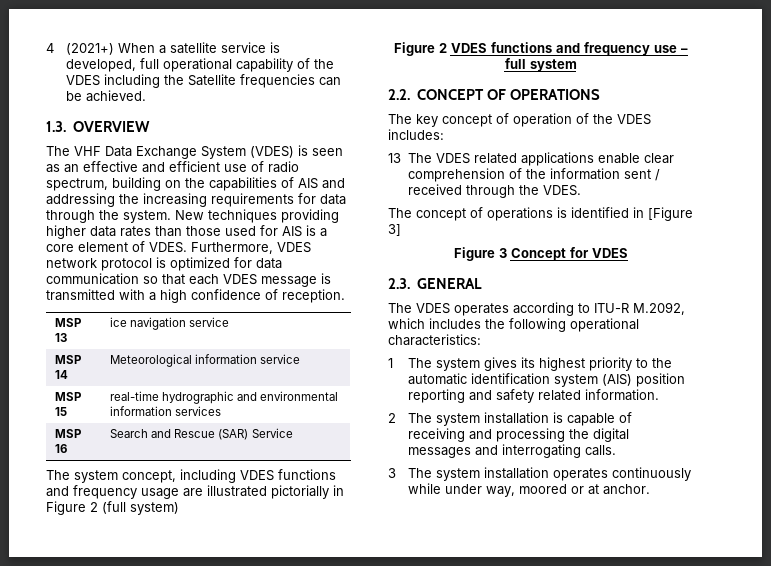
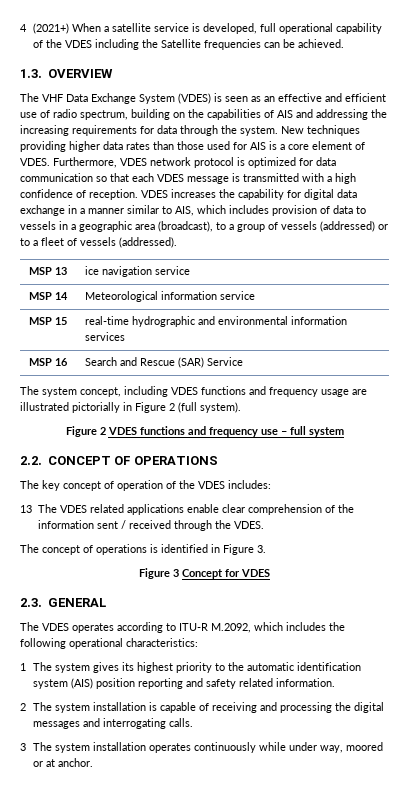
+ VDES increases the capability for digital data exchange in a manner similar to AIS, which includes provision of data to vessels in a geographic area (broadcast), to a group of vessels (addressed) or to a fleet of vessels (addressed).
- The system concept, including VDES functions and frequency usage are illustrated pictorially in Figure 2 (full system)
+ The system concept, including VDES functions and frequency usage are illustrated pictorially in Figure 2 (full system).
- The concept of operations is identified in [Figure 3]
+ The concept of operations is identified in Figure 3.

